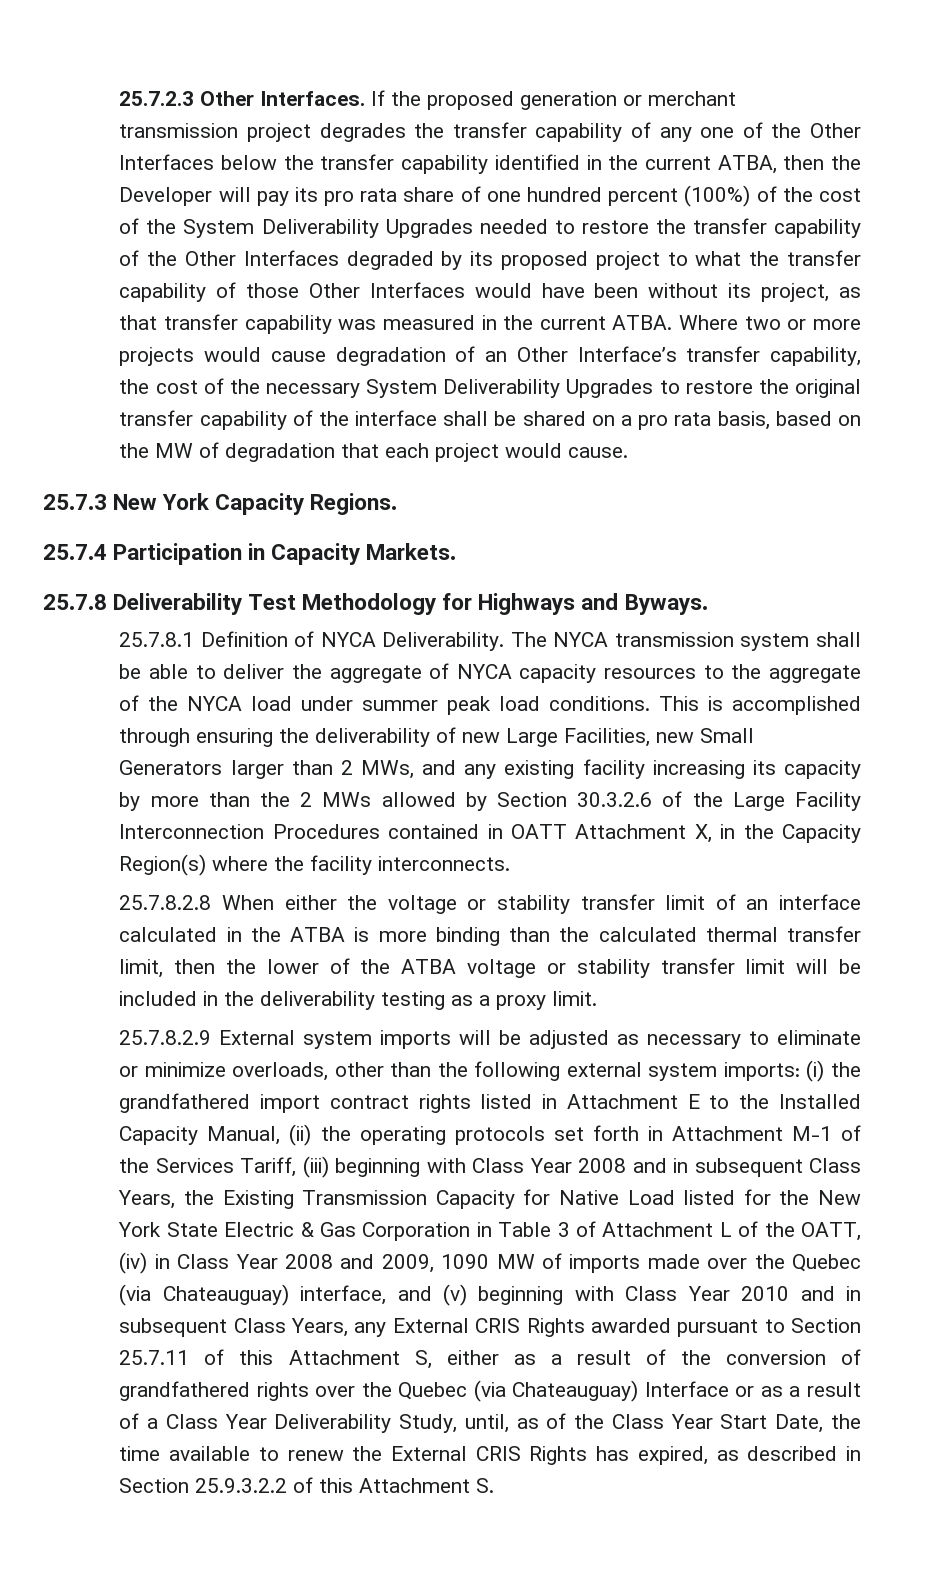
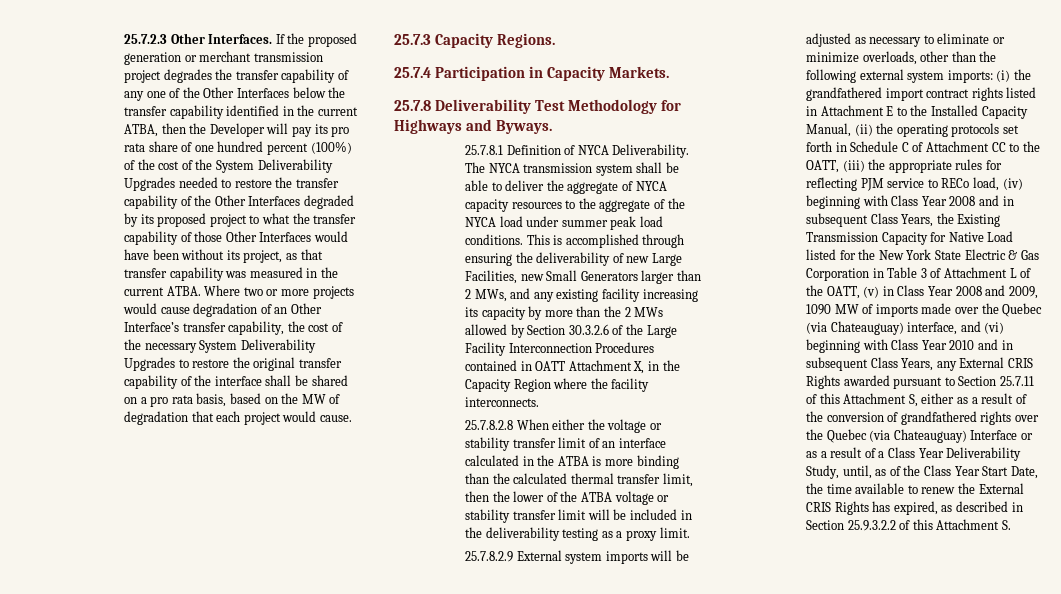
- 25.7.3 New York Capacity Regions.
+ 25.7.3 Capacity Regions.
- This is accomplished through ensuring the deliverability of new Large Facilities, new Small Generators larger than 2 MWs, and any existing facility increasing its capacity by more than the 2 MWs allowed by Section 30.3.2.6 of the Large Facility Interconnection Procedures contained in OATT Attachment X, in the Capacity Region(s) where the facility interconnects.
+ This is accomplished through ensuring the deliverability of new Large Facilities, new Small Generators larger than 2 MWs, and any existing facility increasing its capacity by more than the 2 MWs allowed by Section 30.3.2.6 of the Large Facility Interconnection Procedures contained in OATT Attachment X, in the Capacity Region where the facility interconnects.
- (i) the grandfathered import contract rights listed in Attachment E to the Installed Capacity Manual, (ii) the operating protocols set forth in Attachment M-1 of the Services Tariff, (iii) beginning with Class Year 2008 and in subsequent Class Years, the Existing Transmission Capacity for Native Load listed for the New York State Electric & Gas Corporation in Table 3 of Attachment L of the OATT, (iv) in Class Year 2008 and 2009, 1090 MW of imports made over the Quebec (via Chateauguay) interface, and (v) beginning with Class Year 2010 and in subsequent Class Years, any External CRIS Rights awarded pursuant to Section 25.7.11 of this Attachment S, either as a result of the conversion of grandfathered rights over the Quebec (via Chateauguay) Interface or as a result of a Class Year Deliverability Study, until, as of the Class Year Start Date, the time available to renew the External CRIS Rights has expired, as described in Section 25.9.3.2.2 of this Attachment S.
+ (i) the grandfathered import contract rights listed in Attachment E to the Installed Capacity Manual, (ii) the operating protocols set forth in Schedule C of Attachment CC to the OATT, (iii) the appropriate rules for reflecting PJM service to RECo load, (iv) beginning with Class Year 2008 and in subsequent Class Years, the Existing Transmission Capacity for Native Load listed for the New York State Electric & Gas Corporation in Table 3 of Attachment L of the OATT, (v) in Class Year 2008 and 2009, 1090 MW of imports made over the Quebec (via Chateauguay) interface, and (vi) beginning with Class Year 2010 and in subsequent Class Years, any External CRIS Rights awarded pursuant to Section 25.7.11 of this Attachment S, either as a result of the conversion of grandfathered rights over the Quebec (via Chateauguay) Interface or as a result of a Class Year Deliverability Study, until, as of the Class Year Start Date, the time available to renew the External CRIS Rights has expired, as described in Section 25.9.3.2.2 of this Attachment S.

